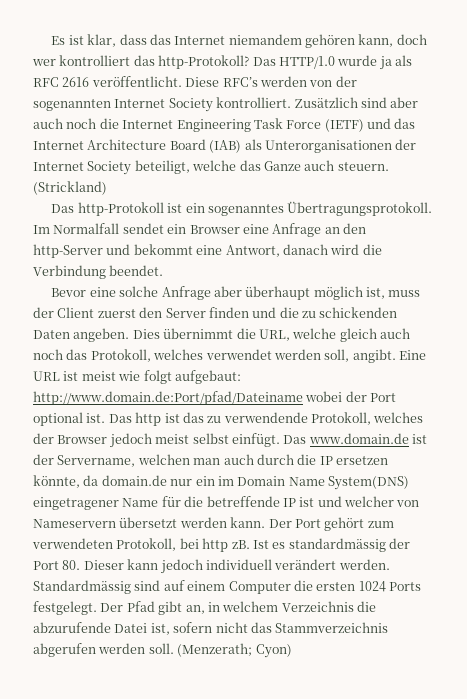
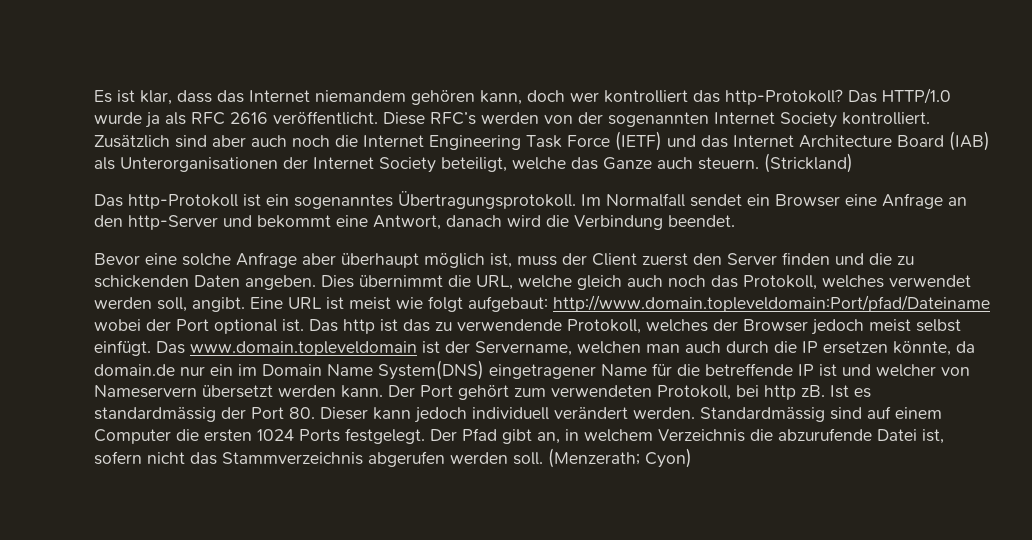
- Eine URL ist meist wie folgt aufgebaut: http://www.domain.de:Port/pfad/Dateiname wobei der Port optional ist.
+ Eine URL ist meist wie folgt aufgebaut: http://www.domain.topleveldomain:Port/pfad/Dateiname wobei der Port optional ist.
- Das www.domain.de ist der Servername, welchen man auch durch die IP ersetzen könnte, da domain.de nur ein im Domain Name System(DNS) eingetragener Name für die betreffende IP ist und welcher von Nameservern übersetzt werden kann.
+ Das www.domain.topleveldomain ist der Servername, welchen man auch durch die IP ersetzen könnte, da domain.de nur ein im Domain Name System(DNS) eingetragener Name für die betreffende IP ist und welcher von Nameservern übersetzt werden kann.

